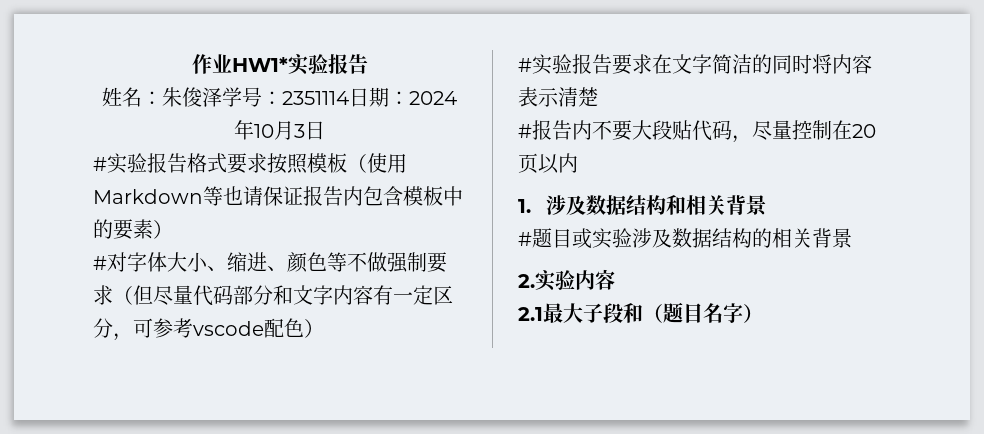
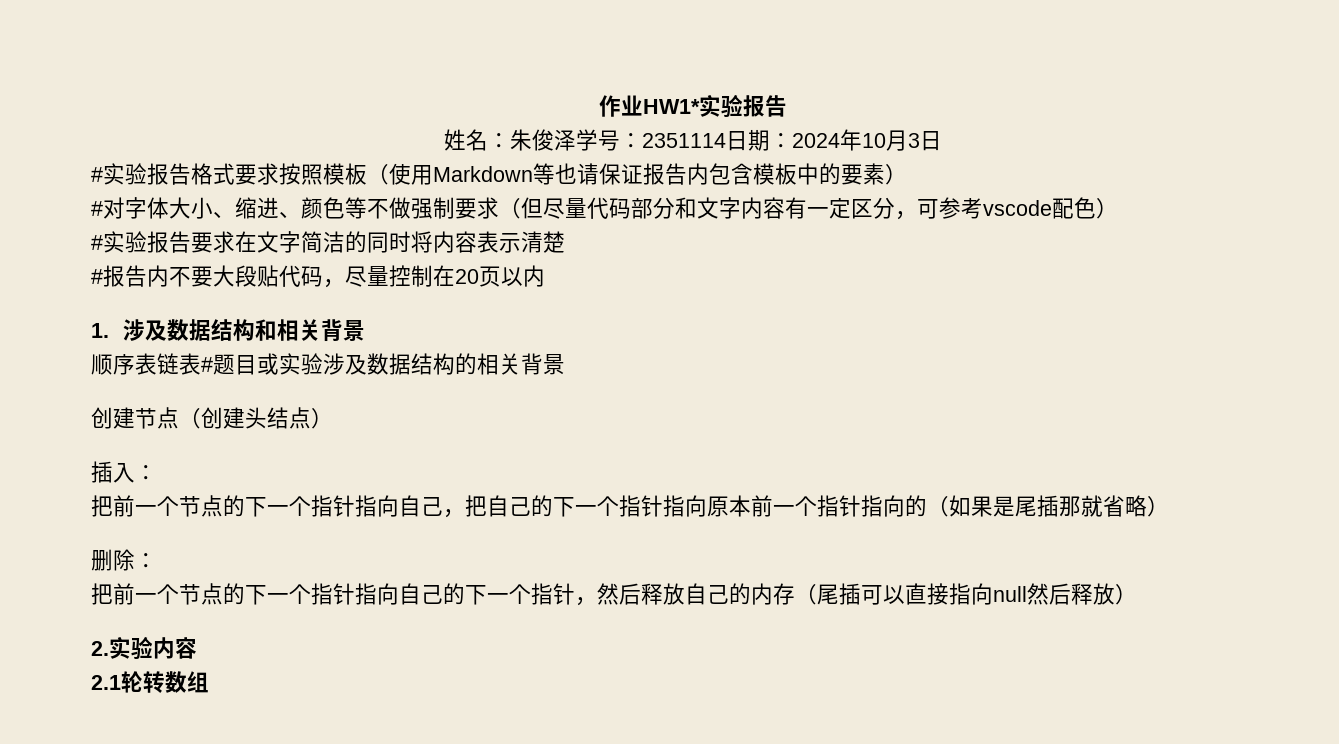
- #题目或实验涉及数据结构的相关背景
+ 顺序表链表#题目或实验涉及数据结构的相关背景
+ 创建节点（创建头结点）
+ 插入：
+ 把前一个节点的下一个指针指向自己，把自己的下一个指针指向原本前一个指针指向的（如果是尾插那就省略）
+ 删除：
+ 把前一个节点的下一个指针指向自己的下一个指针，然后释放自己的内存（尾插可以直接指向null然后释放）
- 2.1最大子段和（题目名字）
+ 2.1轮转数组

